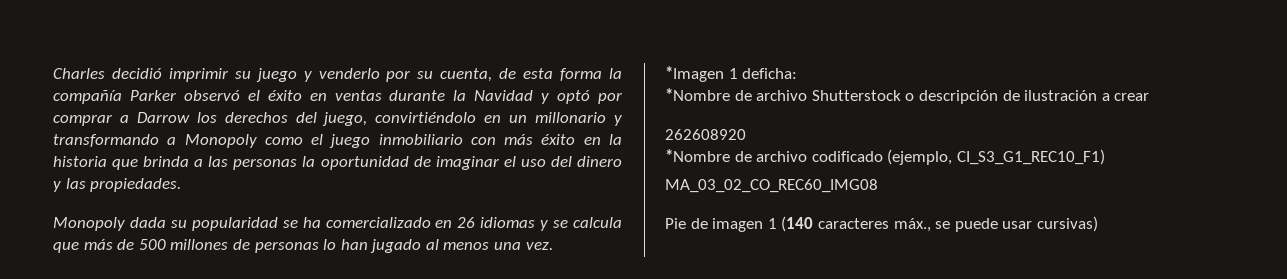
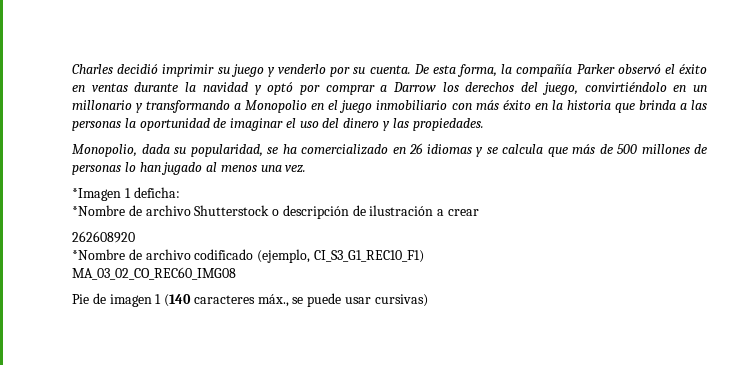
- Charles decidió imprimir su juego y venderlo por su cuenta, de esta forma la compañía Parker observó el éxito en ventas durante la Navidad y optó por comprar a Darrow los derechos del juego, convirtiéndolo en un millonario y transformando a Monopoly como el juego inmobiliario con más éxito en la historia que brinda a las personas la oportunidad de imaginar el uso del dinero y las propiedades.
+ Charles decidió imprimir su juego y venderlo por su cuenta. De esta forma, la compañía Parker observó el éxito en ventas durante la navidad y optó por comprar a Darrow los derechos del juego, convirtiéndolo en un millonario y transformando a Monopolio en el juego inmobiliario con más éxito en la historia que brinda a las personas la oportunidad de imaginar el uso del dinero y las propiedades.
- Monopoly dada su popularidad se ha comercializado en 26 idiomas y se calcula que más de 500 millones de personas lo han jugado al menos una vez.
+ Monopolio, dada su popularidad, se ha comercializado en 26 idiomas y se calcula que más de 500 millones de personas lo han jugado al menos una vez.

